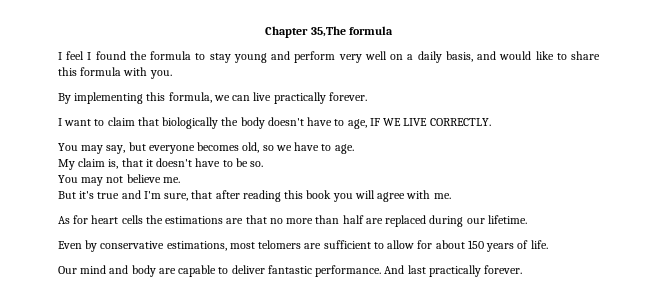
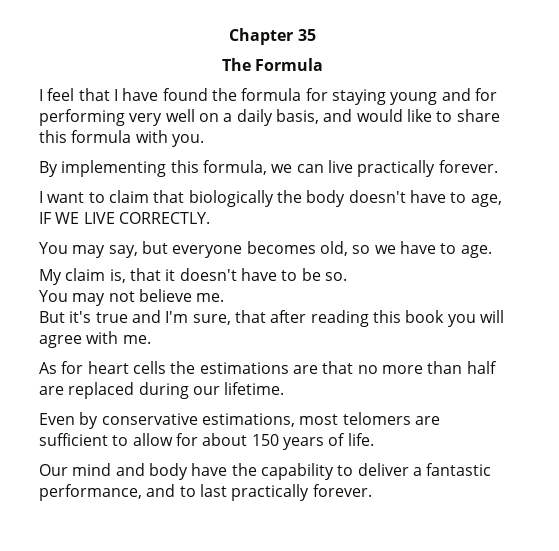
- Chapter 35,The formula
+ Chapter 35
+ The Formula
- I feel I found the formula to stay young and perform very well on a daily basis, and would like to share this formula with you.
+ I feel that I have found the formula for staying young and for performing very well on a daily basis, and would like to share this formula with you.
- Our mind and body are capable to deliver fantastic performance. And last practically forever.
+ Our mind and body have the capability to deliver a fantastic performance, and to last practically forever.

